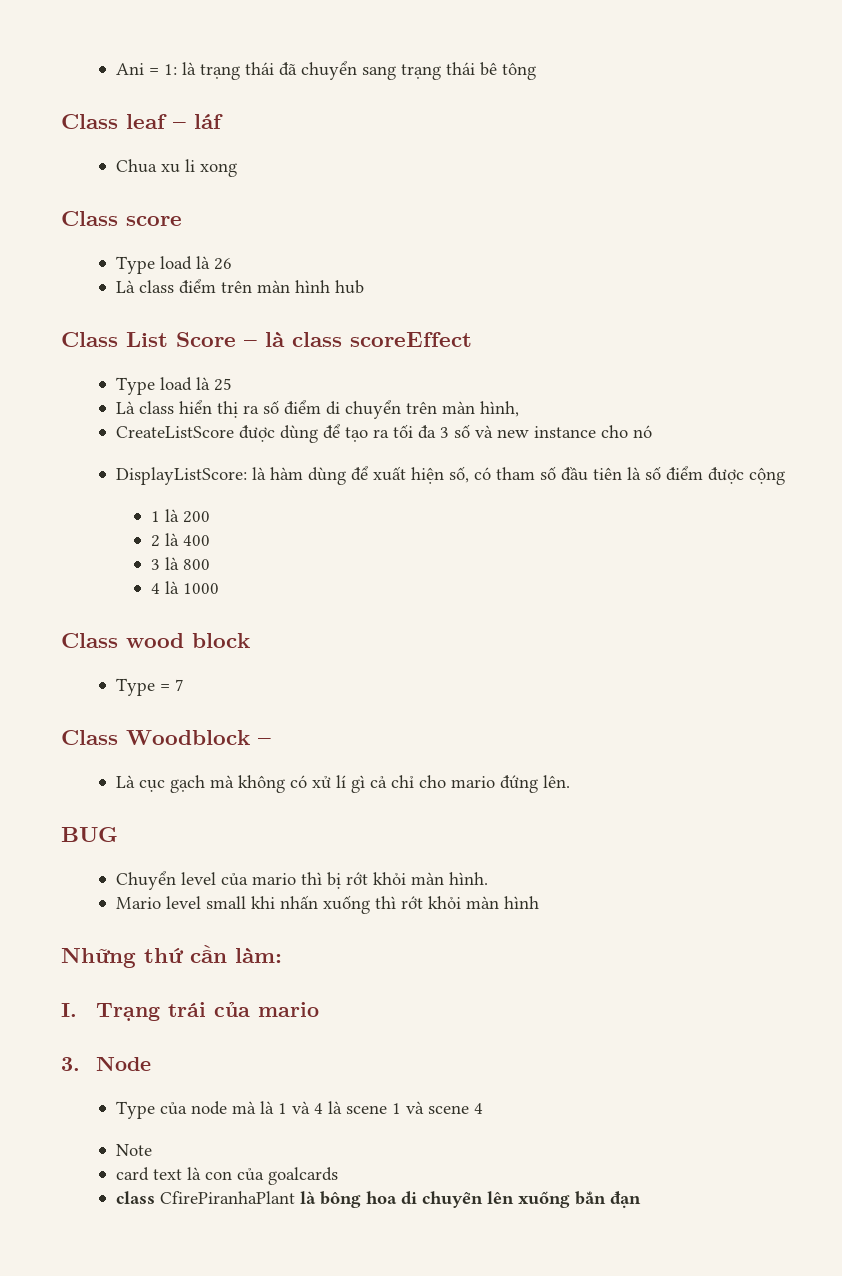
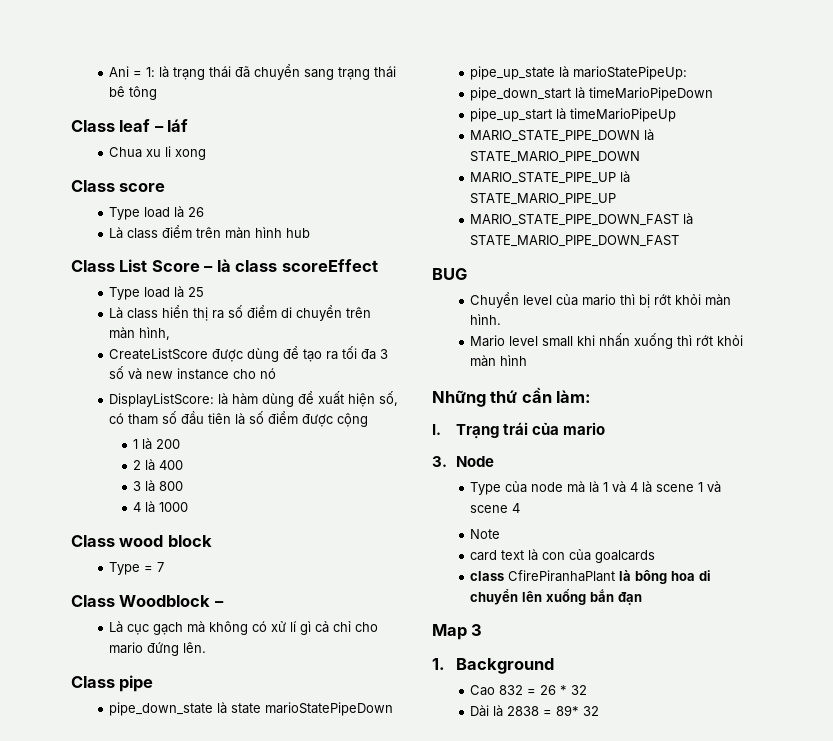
+ Class pipe
+ pipe_down_state là state marioStatePipeDown
+ pipe_up_state là marioStatePipeUp:
+ pipe_down_start là timeMarioPipeDown
+ pipe_up_start là timeMarioPipeUp
+ MARIO_STATE_PIPE_DOWN là STATE_MARIO_PIPE_DOWN
+ MARIO_STATE_PIPE_UP là STATE_MARIO_PIPE_UP
+ MARIO_STATE_PIPE_DOWN_FAST là STATE_MARIO_PIPE_DOWN_FAST
+ Map 3
+ 1. Background
+ Cao 832 = 26 * 32
+ Dài là 2838 = 89* 32

